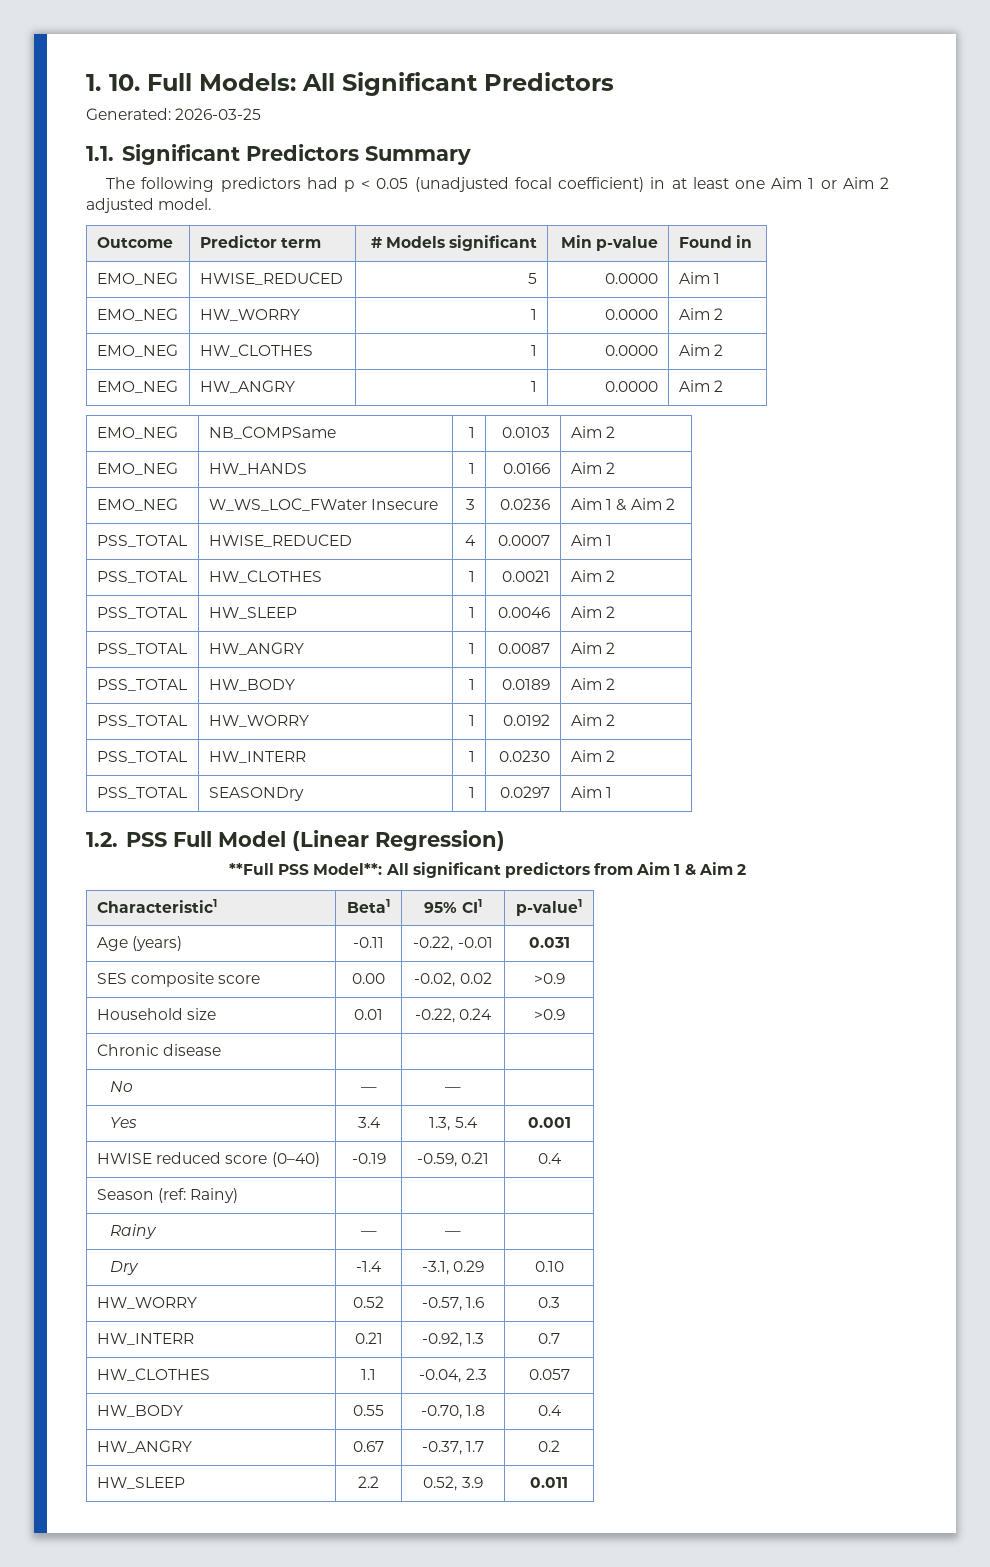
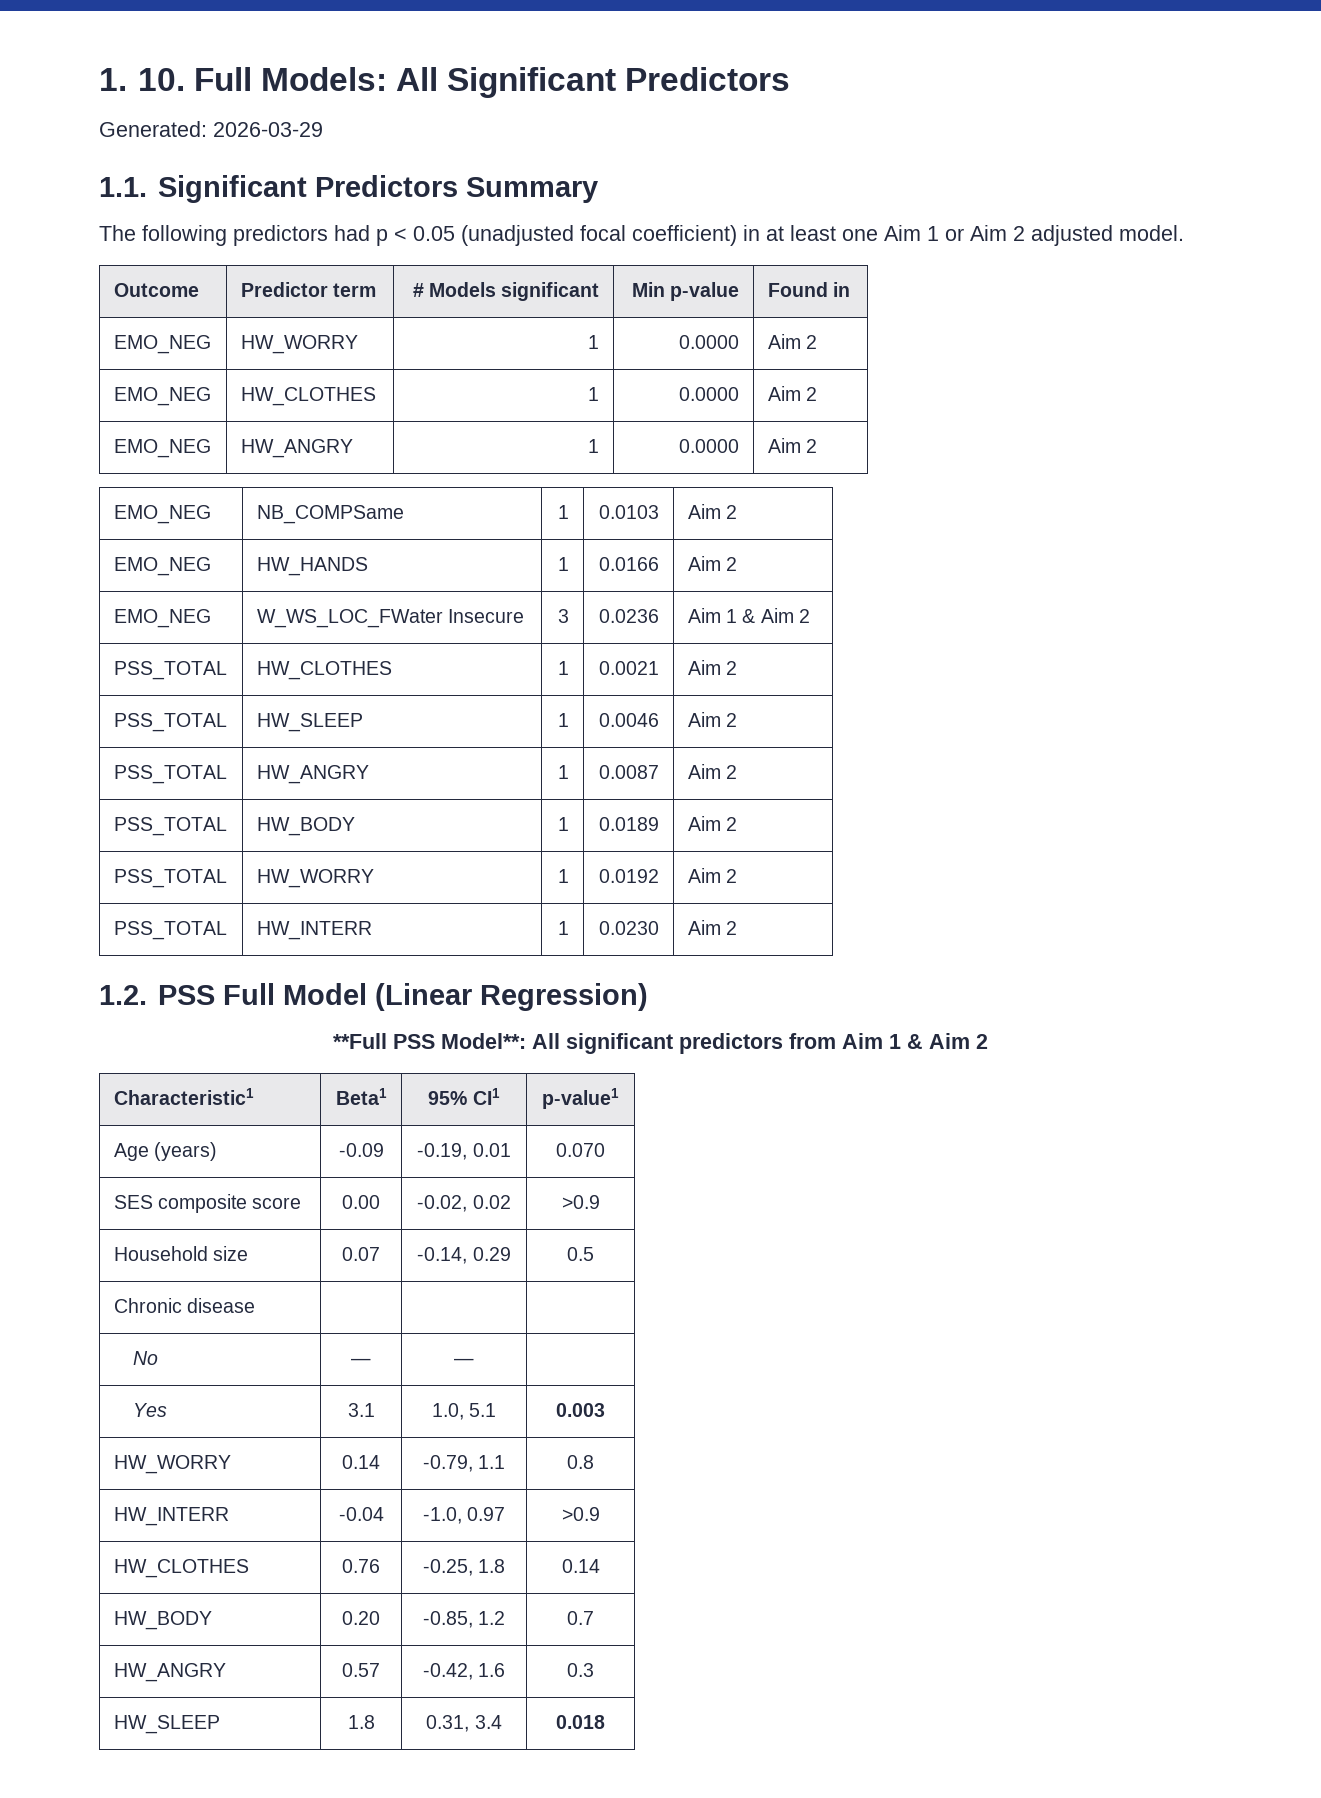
- Generated: 2026-03-25
+ Generated: 2026-03-29
- EMO_NEG | HWISE_REDUCED | 5 | 0.0000 | Aim 1
- PSS_TOTAL | HWISE_REDUCED | 4 | 0.0007 | Aim 1
- PSS_TOTAL | SEASONDry | 1 | 0.0297 | Aim 1
- Age (years) | -0.11 | -0.22, -0.01 | 0.031
+ Age (years) | -0.09 | -0.19, 0.01 | 0.070
- Household size | 0.01 | -0.22, 0.24 | >0.9
+ Household size | 0.07 | -0.14, 0.29 | 0.5
- Yes | 3.4 | 1.3, 5.4 | 0.001
- HWISE reduced score (0–40) | -0.19 | -0.59, 0.21 | 0.4
- Season (ref: Rainy) | | |
- Rainy | — | — |
- Dry | -1.4 | -3.1, 0.29 | 0.10
- HW_WORRY | 0.52 | -0.57, 1.6 | 0.3
- HW_INTERR | 0.21 | -0.92, 1.3 | 0.7
- HW_CLOTHES | 1.1 | -0.04, 2.3 | 0.057
- HW_BODY | 0.55 | -0.70, 1.8 | 0.4
- HW_ANGRY | 0.67 | -0.37, 1.7 | 0.2
- HW_SLEEP | 2.2 | 0.52, 3.9 | 0.011
+ Yes | 3.1 | 1.0, 5.1 | 0.003
+ HW_WORRY | 0.14 | -0.79, 1.1 | 0.8
+ HW_INTERR | -0.04 | -1.0, 0.97 | >0.9
+ HW_CLOTHES | 0.76 | -0.25, 1.8 | 0.14
+ HW_BODY | 0.20 | -0.85, 1.2 | 0.7
+ HW_ANGRY | 0.57 | -0.42, 1.6 | 0.3
+ HW_SLEEP | 1.8 | 0.31, 3.4 | 0.018

